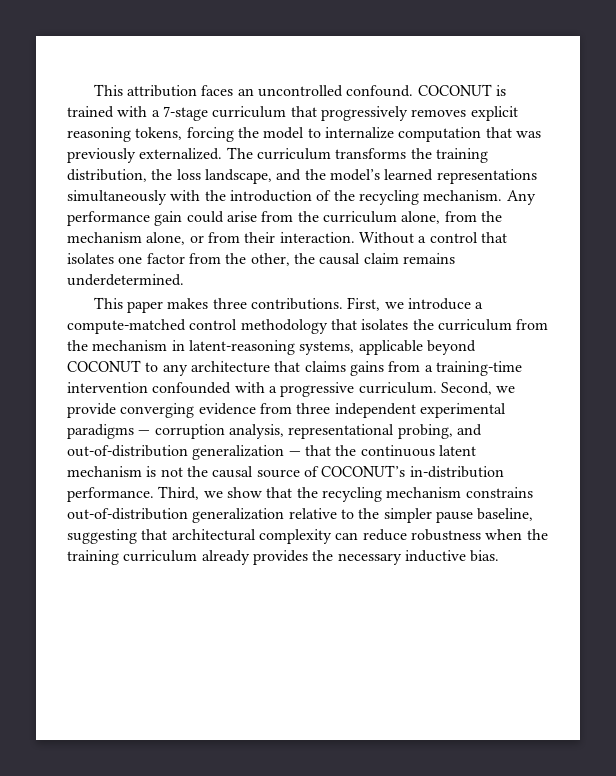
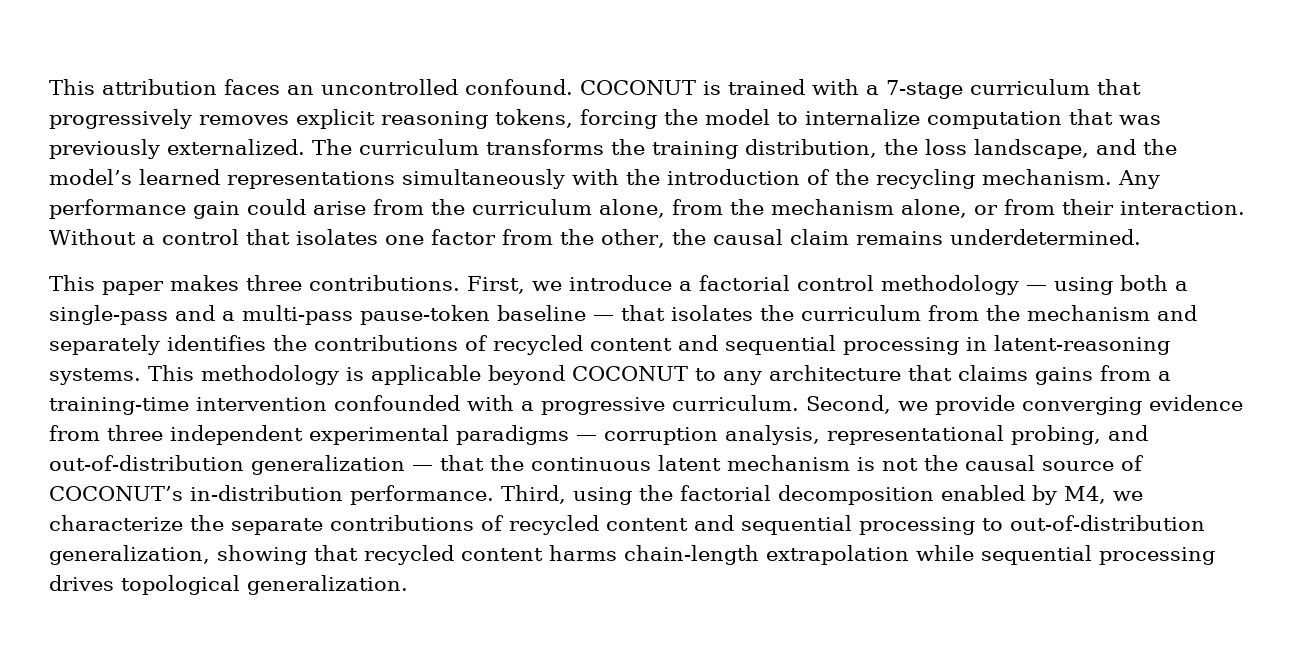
- First, we introduce a compute-matched control methodology that isolates the curriculum from the mechanism in latent-reasoning systems, applicable beyond COCONUT to any architecture that claims gains from a training-time intervention confounded with a progressive curriculum.
+ First, we introduce a factorial control methodology — using both a single-pass and a multi-pass pause-token baseline — that isolates the curriculum from the mechanism and separately identifies the contributions of recycled content and sequential processing in latent-reasoning systems. This methodology is applicable beyond COCONUT to any architecture that claims gains from a training-time intervention confounded with a progressive curriculum.
- Third, we show that the recycling mechanism constrains out-of-distribution generalization relative to the simpler pause baseline, suggesting that architectural complexity can reduce robustness when the training curriculum already provides the necessary inductive bias.
+ Third, using the factorial decomposition enabled by M4, we characterize the separate contributions of recycled content and sequential processing to out-of-distribution generalization, showing that recycled content harms chain-length extrapolation while sequential processing drives topological generalization.

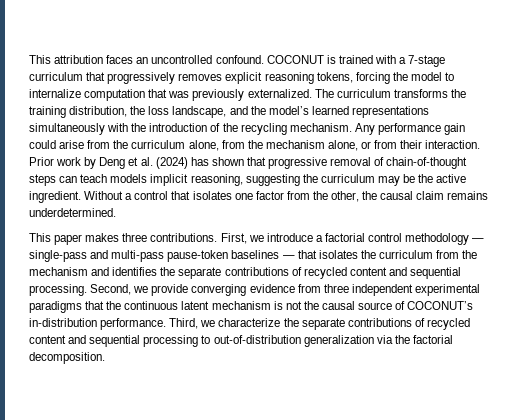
+ Prior work by Deng et al. (2024) has shown that progressive removal of chain-of-thought steps can teach models implicit reasoning, suggesting the curriculum may be the active ingredient.
- First, we introduce a factorial control methodology — using both a single-pass and a multi-pass pause-token baseline — that isolates the curriculum from the mechanism and separately identifies the contributions of recycled content and sequential processing in latent-reasoning systems. This methodology is applicable beyond COCONUT to any architecture that claims gains from a training-time intervention confounded with a progressive curriculum.
+ First, we introduce a factorial control methodology — single-pass and multi-pass pause-token baselines — that isolates the curriculum from the mechanism and identifies the separate contributions of recycled content and sequential processing.
- Second, we provide converging evidence from three independent experimental paradigms — corruption analysis, representational probing, and out-of-distribution generalization — that the continuous latent mechanism is not the causal source of COCONUT’s in-distribution performance.
+ Second, we provide converging evidence from three independent experimental paradigms that the continuous latent mechanism is not the causal source of COCONUT’s in-distribution performance.
- Third, using the factorial decomposition enabled by M4, we characterize the separate contributions of recycled content and sequential processing to out-of-distribution generalization, showing that recycled content harms chain-length extrapolation while sequential processing drives topological generalization.
+ Third, we characterize the separate contributions of recycled content and sequential processing to out-of-distribution generalization via the factorial decomposition.

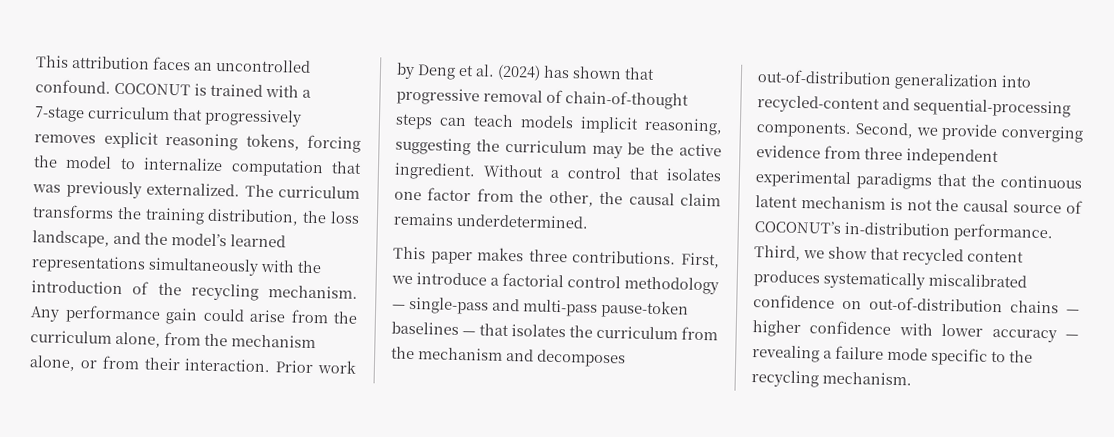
- First, we introduce a factorial control methodology — single-pass and multi-pass pause-token baselines — that isolates the curriculum from the mechanism and identifies the separate contributions of recycled content and sequential processing.
+ First, we introduce a factorial control methodology — single-pass and multi-pass pause-token baselines — that isolates the curriculum from the mechanism and decomposes out-of-distribution generalization into recycled-content and sequential-processing components.
- Third, we characterize the separate contributions of recycled content and sequential processing to out-of-distribution generalization via the factorial decomposition.
+ Third, we show that recycled content produces systematically miscalibrated confidence on out-of-distribution chains — higher confidence with lower accuracy — revealing a failure mode specific to the recycling mechanism.

